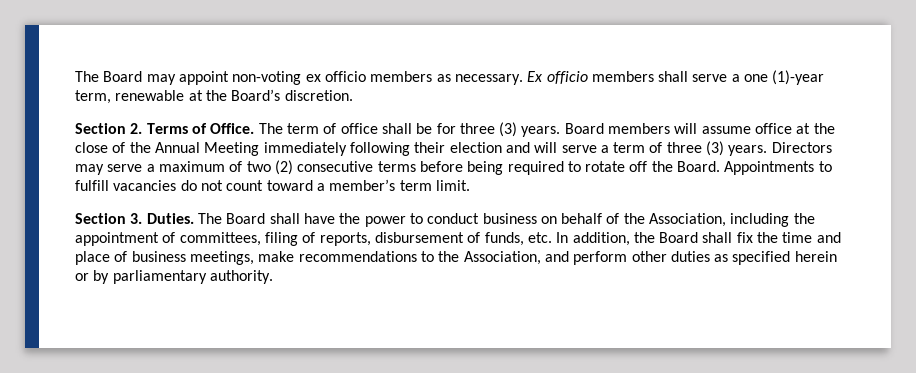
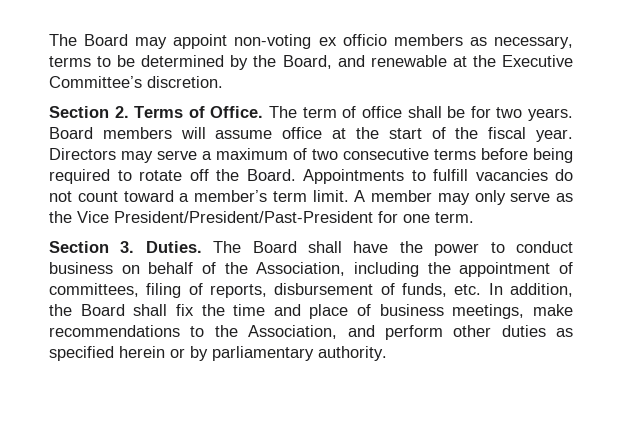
- The Board may appoint non-voting ex officio members as necessary. Ex officio members shall serve a one (1)-year term, renewable at the Board’s discretion.
+ The Board may appoint non-voting ex officio members as necessary, terms to be determined by the Board, and renewable at the Executive Committee’s discretion.
- The term of office shall be for three (3) years.
+ The term of office shall be for two years.
- Board members will assume office at the close of the Annual Meeting immediately following their election and will serve a term of three (3) years.
+ Board members will assume office at the start of the fiscal year.
- Directors may serve a maximum of two (2) consecutive terms before being required to rotate off the Board.
+ Directors may serve a maximum of two consecutive terms before being required to rotate off the Board.
+ A member may only serve as the Vice President/President/Past-President for one term.

